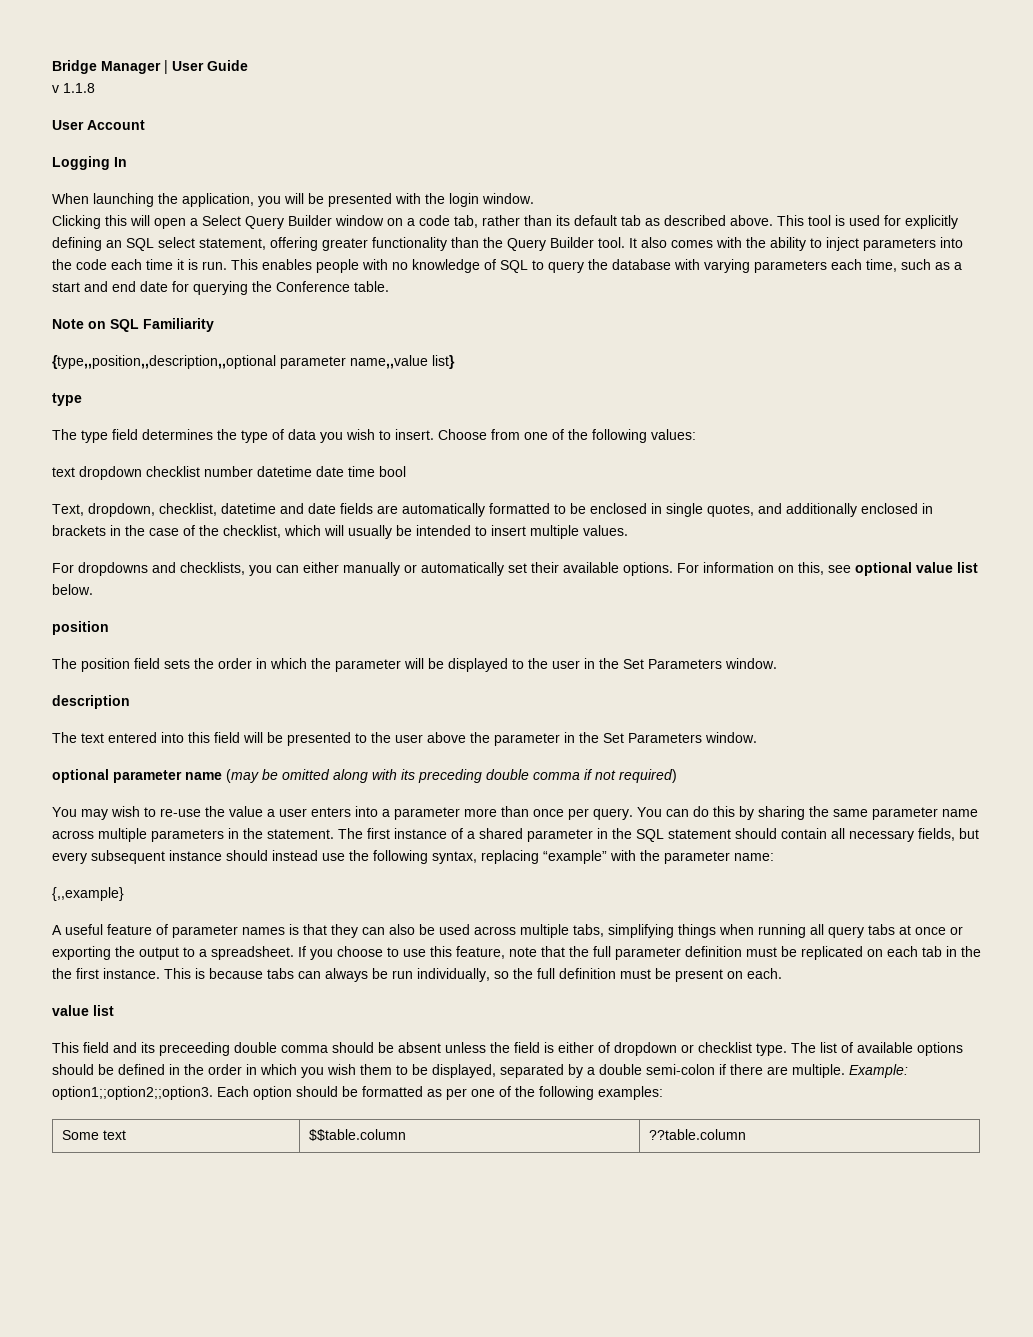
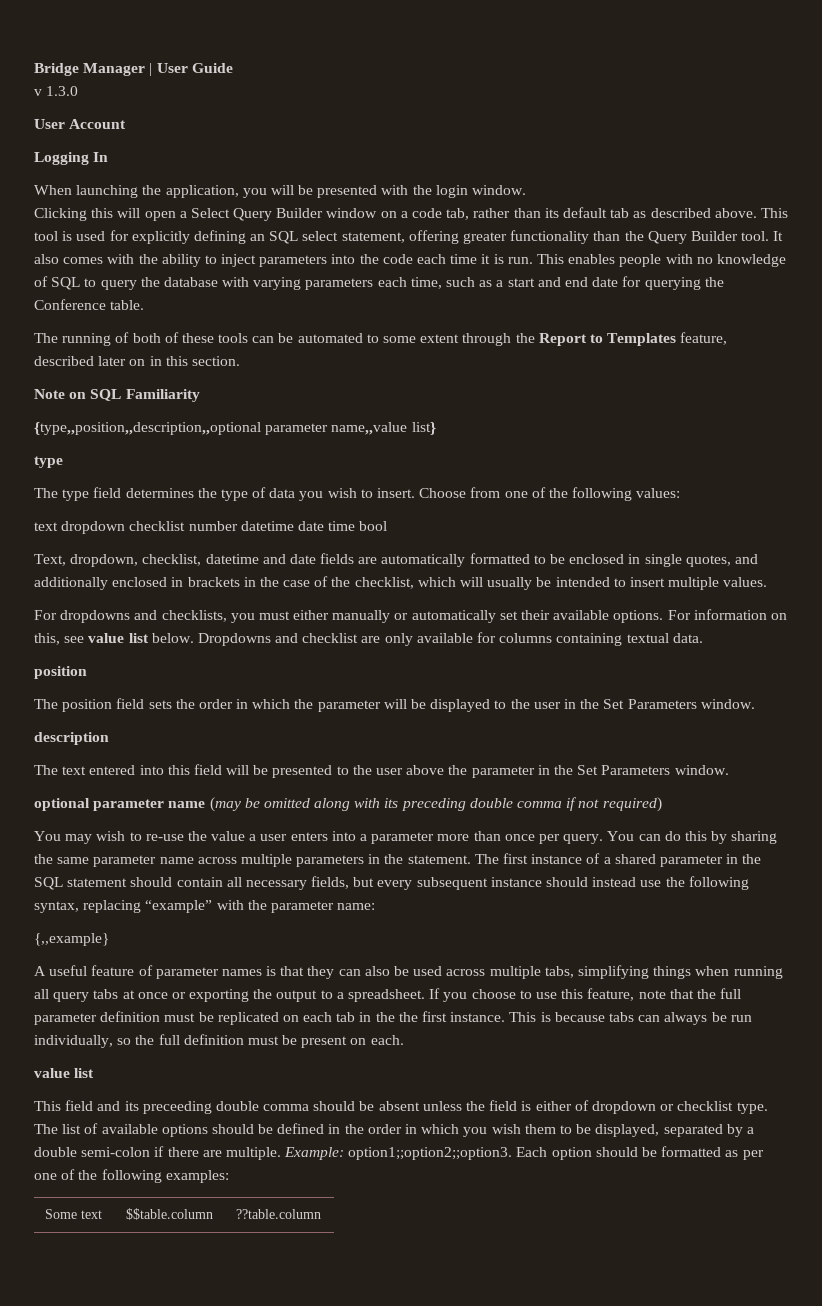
- v 1.1.8
+ v 1.3.0
+ The running of both of these tools can be automated to some extent through the Report to Templates feature, described later on in this section.
- For dropdowns and checklists, you can either manually or automatically set their available options.
+ For dropdowns and checklists, you must either manually or automatically set their available options.
- For information on this, see optional value list below.
+ For information on this, see value list below. Dropdowns and checklist are only available for columns containing textual data.

